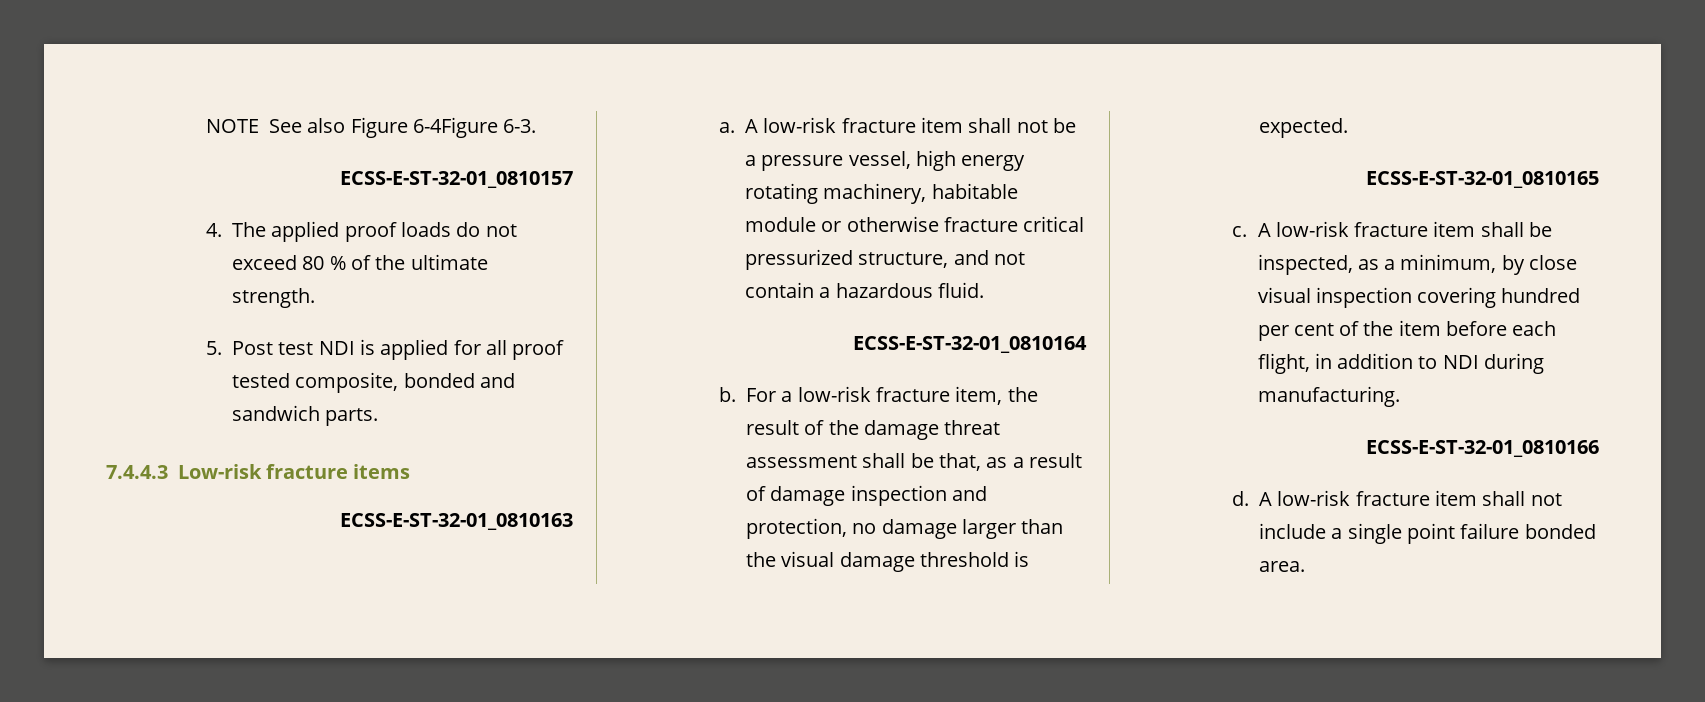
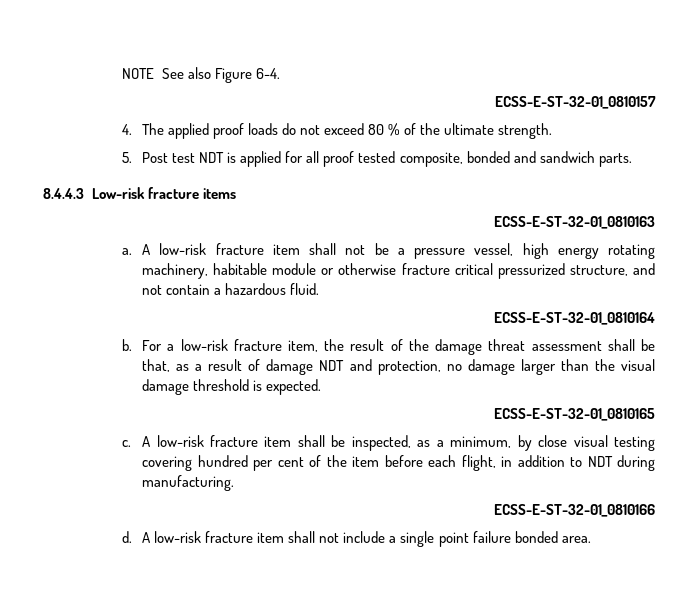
- NOTE See also Figure 6-4Figure 6-3.
+ NOTE See also Figure 6-4.
- 5. Post test NDI is applied for all proof tested composite, bonded and sandwich parts.
+ 5. Post test NDT is applied for all proof tested composite, bonded and sandwich parts.
- 7.4.4.3 Low-risk fracture items
+ 8.4.4.3 Low-risk fracture items
- For a low-risk fracture item, the result of the damage threat assessment shall be that, as a result of damage inspection and protection, no damage larger than the visual damage threshold is expected.
+ For a low-risk fracture item, the result of the damage threat assessment shall be that, as a result of damage NDT and protection, no damage larger than the visual damage threshold is expected.
- A low-risk fracture item shall be inspected, as a minimum, by close visual inspection covering hundred per cent of the item before each flight, in addition to NDI during manufacturing.
+ A low-risk fracture item shall be inspected, as a minimum, by close visual testing covering hundred per cent of the item before each flight, in addition to NDT during manufacturing.

